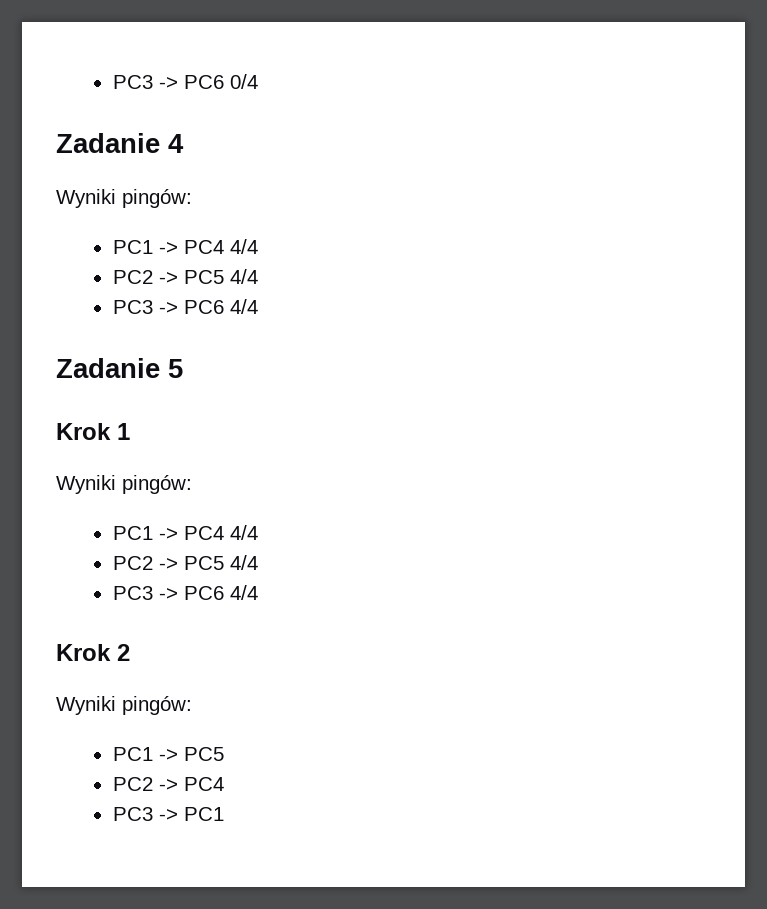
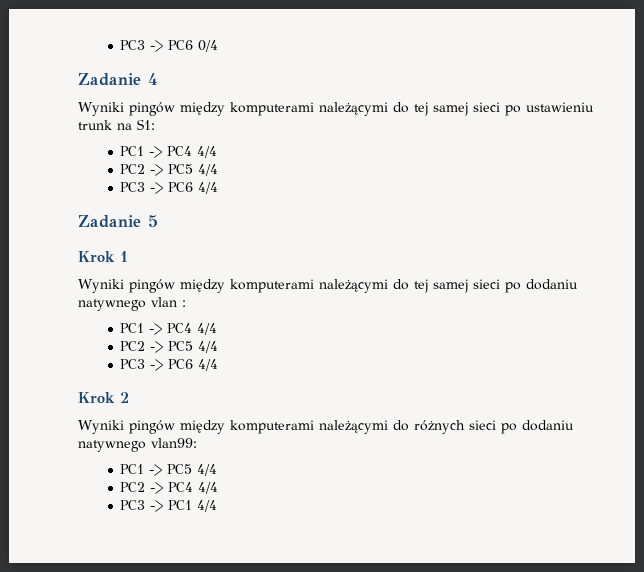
  Zadanie 4
- Wyniki pingów:
+ Wyniki pingów między komputerami należącymi do tej samej sieci po ustawieniu trunk na S1:
  Krok 1
- Wyniki pingów:
+ Wyniki pingów między komputerami należącymi do tej samej sieci po dodaniu natywnego vlan :
  Krok 2
- Wyniki pingów:
+ Wyniki pingów między komputerami należącymi do różnych sieci po dodaniu natywnego vlan99:
- PC1 -> PC5
+ PC1 -> PC5 4/4
- PC2 -> PC4
+ PC2 -> PC4 4/4
- PC3 -> PC1
+ PC3 -> PC1 4/4

